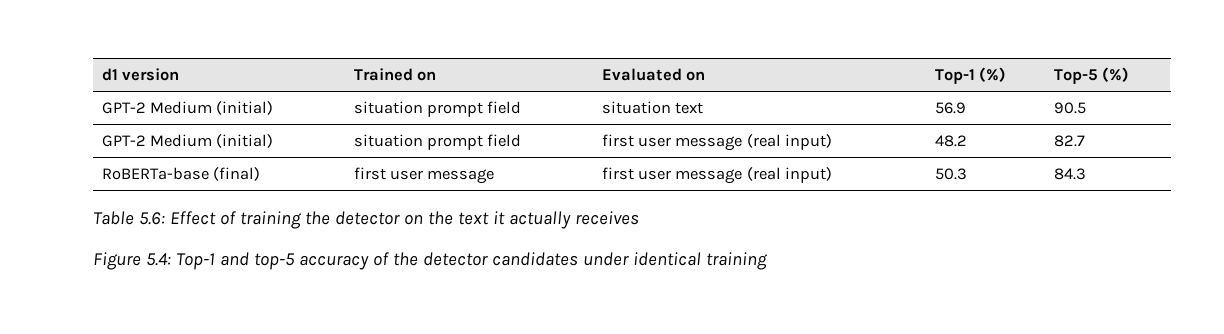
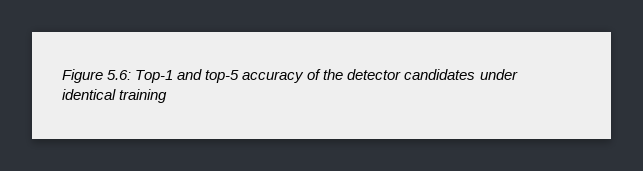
- d1 version | Trained on | Evaluated on | Top-1 (%) | Top-5 (%)
- GPT-2 Medium (initial) | situation prompt field | situation text | 56.9 | 90.5
- GPT-2 Medium (initial) | situation prompt field | first user message (real input) | 48.2 | 82.7
- RoBERTa-base (final) | first user message | first user message (real input) | 50.3 | 84.3
- Table 5.6: Effect of training the detector on the text it actually receives
- Figure 5.4: Top-1 and top-5 accuracy of the detector candidates under identical training
+ Figure 5.6: Top-1 and top-5 accuracy of the detector candidates under identical training

